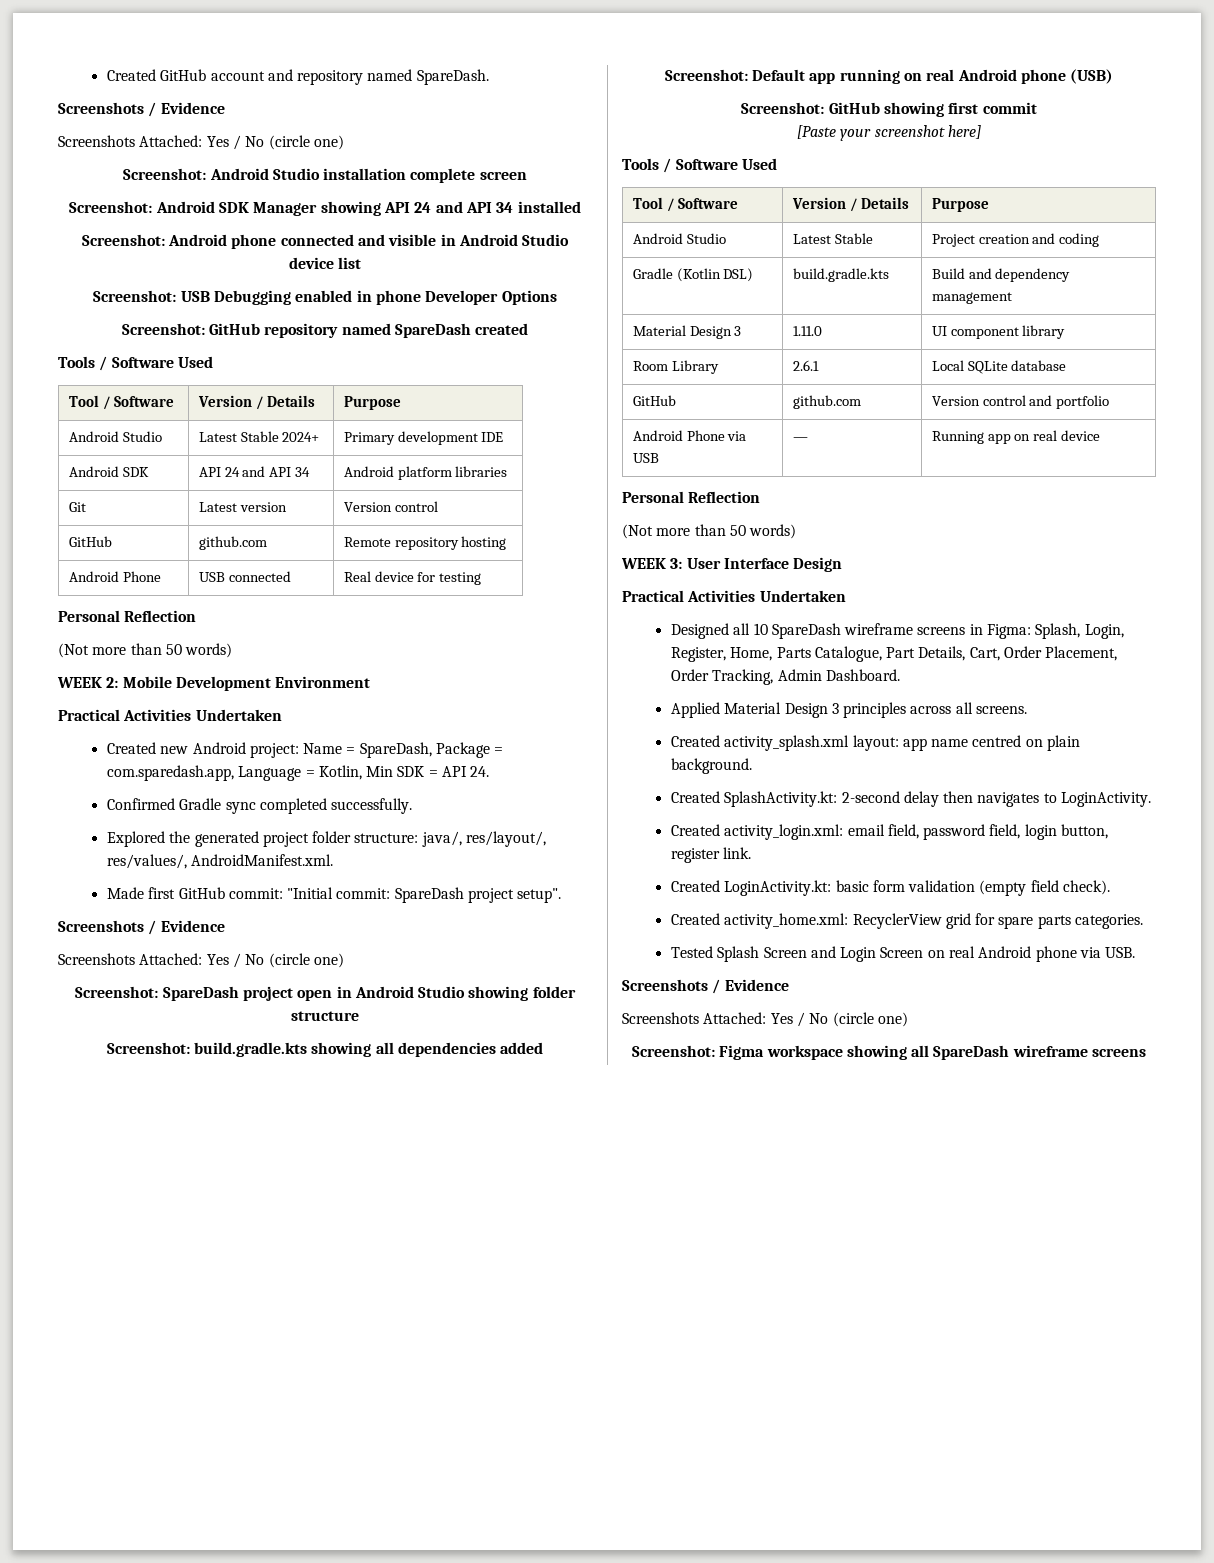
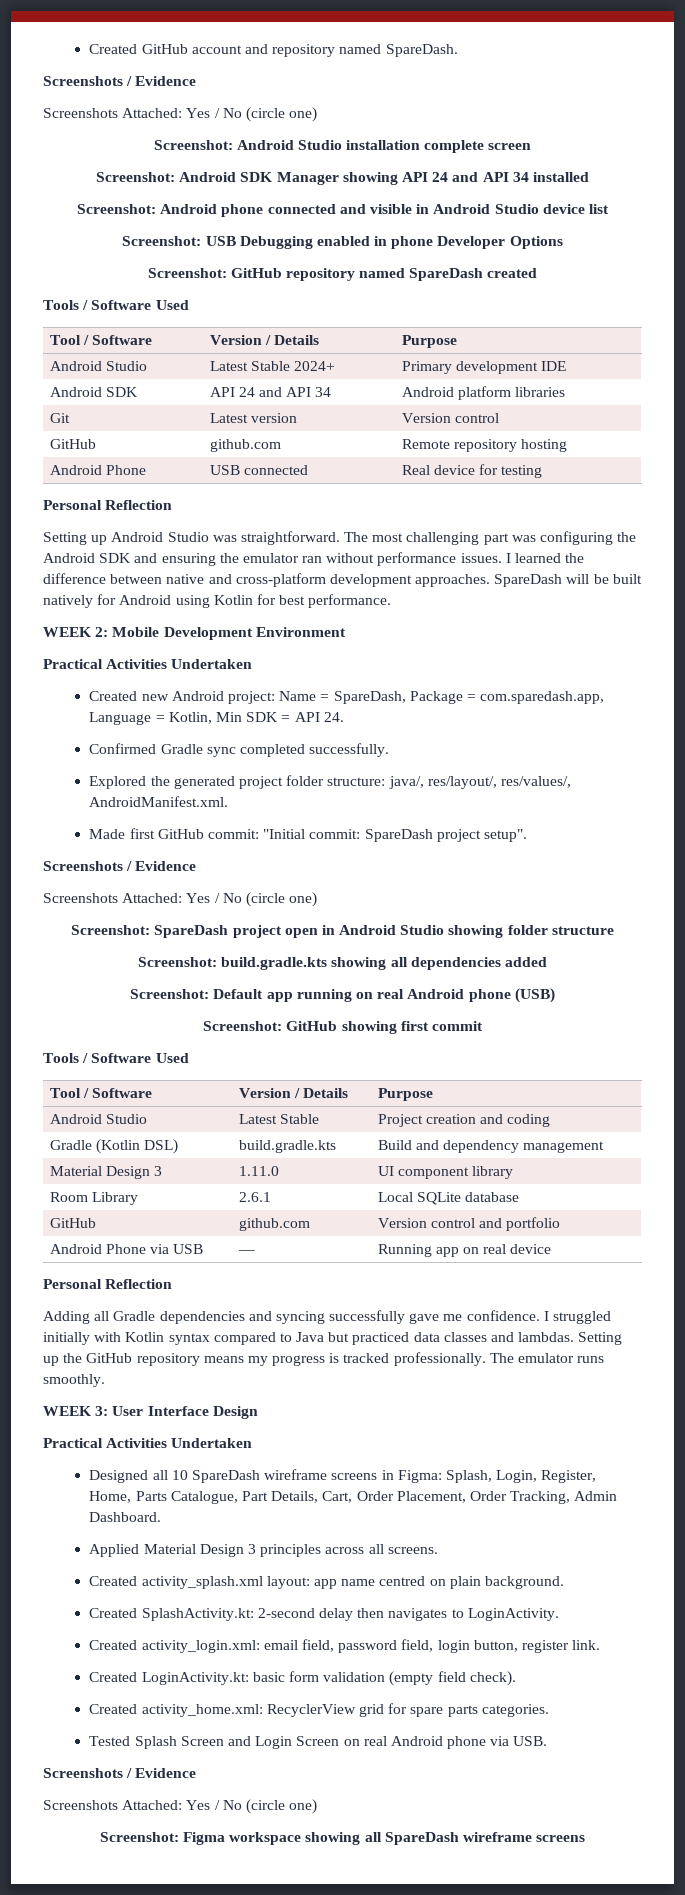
  Android Phone | USB connected | Real device for testing
  Personal Reflection
- (Not more than 50 words)
+ Setting up Android Studio was straightforward. The most challenging part was configuring the Android SDK and ensuring the emulator ran without performance issues. I learned the difference between native and cross-platform development approaches. SpareDash will be built natively for Android using Kotlin for best performance.
- [Paste your screenshot here]
  Android Phone via USB | — | Running app on real device
  Personal Reflection
- (Not more than 50 words)
+ Adding all Gradle dependencies and syncing successfully gave me confidence. I struggled initially with Kotlin syntax compared to Java but practiced data classes and lambdas. Setting up the GitHub repository means my progress is tracked professionally. The emulator runs smoothly.

